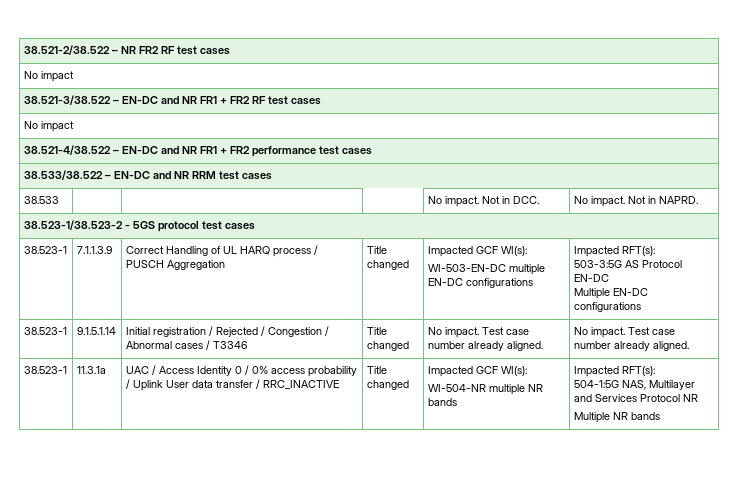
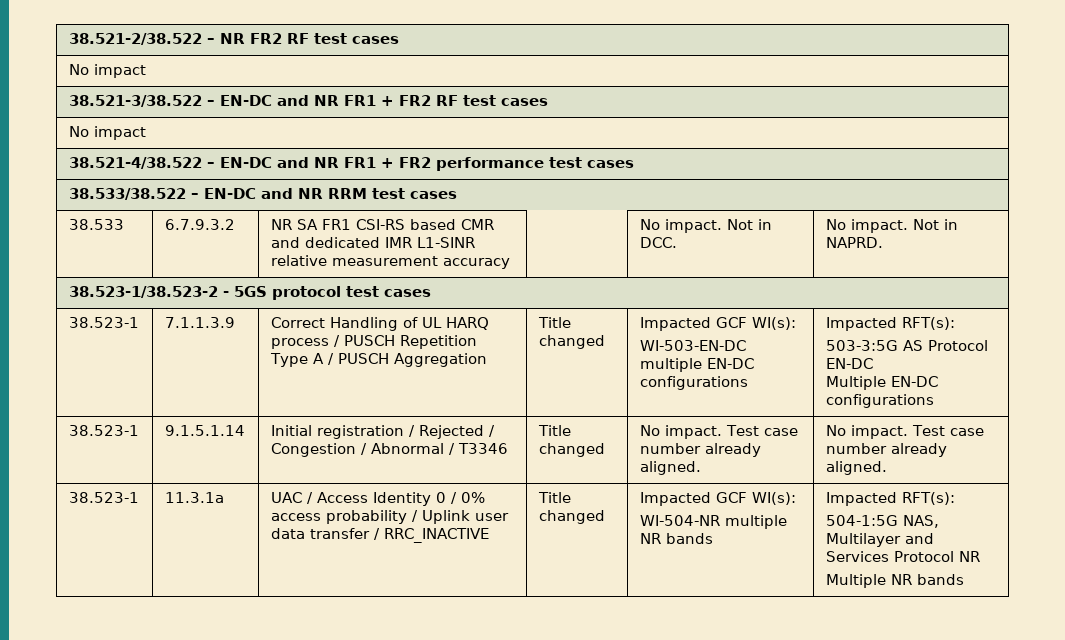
- 38.533 | | | | No impact. Not in DCC. | No impact. Not in NAPRD.
+ 38.533 | 6.7.9.3.2 | NR SA FR1 CSI-RS based CMR and dedicated IMR L1-SINR relative measurement accuracy | | No impact. Not in DCC. | No impact. Not in NAPRD.
- 38.523-1 | 7.1.1.3.9 | Correct Handling of UL HARQ process / PUSCH Aggregation | Title changed | Impacted GCF WI(s):
+ 38.523-1 | 7.1.1.3.9 | Correct Handling of UL HARQ process / PUSCH Repetition Type A / PUSCH Aggregation | Title changed | Impacted GCF WI(s):
- 38.523-1 | 9.1.5.1.14 | Initial registration / Rejected / Congestion / Abnormal cases / T3346 | Title changed | No impact. Test case number already aligned. | No impact. Test case number already aligned.
+ 38.523-1 | 9.1.5.1.14 | Initial registration / Rejected / Congestion / Abnormal / T3346 | Title changed | No impact. Test case number already aligned. | No impact. Test case number already aligned.
- 38.523-1 | 11.3.1a | UAC / Access Identity 0 / 0% access probability / Uplink User data transfer / RRC_INACTIVE | Title changed | Impacted GCF WI(s):
+ 38.523-1 | 11.3.1a | UAC / Access Identity 0 / 0% access probability / Uplink user data transfer / RRC_INACTIVE | Title changed | Impacted GCF WI(s):

